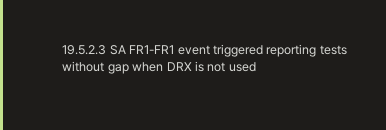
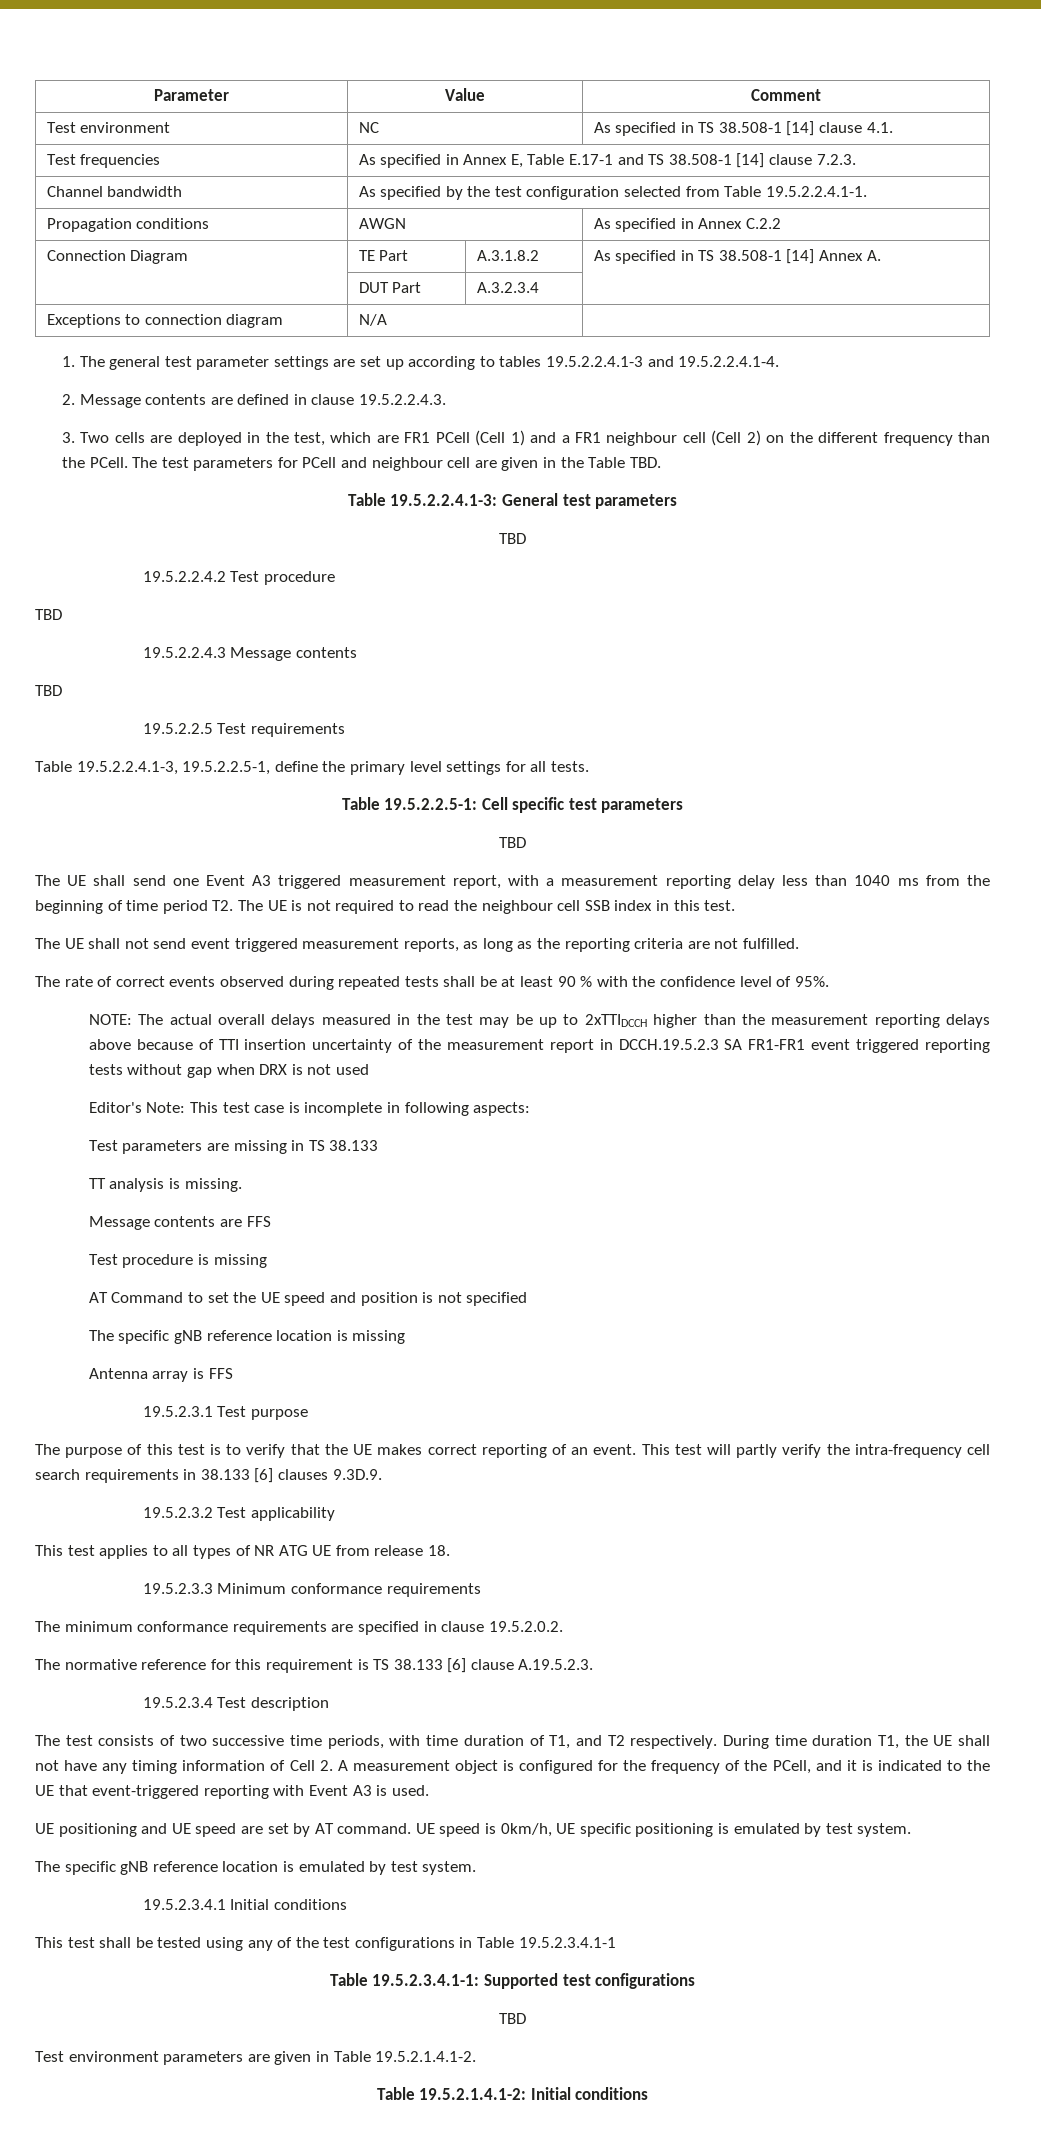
- 19.5.2.3 SA FR1-FR1 event triggered reporting tests without gap when DRX is not used
+ Parameter | Value | Comment
+ Test environment | NC | As specified in TS 38.508-1 [14] clause 4.1.
+ Test frequencies | As specified in Annex E, Table E.17-1 and TS 38.508-1 [14] clause 7.2.3.
+ Channel bandwidth | As specified by the test configuration selected from Table 19.5.2.2.4.1-1.
+ Propagation conditions | AWGN | As specified in Annex C.2.2
+ Connection Diagram | TE Part | A.3.1.8.2 | As specified in TS 38.508-1 [14] Annex A.
+ | DUT Part | A.3.2.3.4 |
+ Exceptions to connection diagram | N/A |
+ 1. The general test parameter settings are set up according to tables 19.5.2.2.4.1-3 and 19.5.2.2.4.1-4.
+ 2. Message contents are defined in clause 19.5.2.2.4.3.
+ 3. Two cells are deployed in the test, which are FR1 PCell (Cell 1) and a FR1 neighbour cell (Cell 2) on the different frequency than the PCell. The test parameters for PCell and neighbour cell are given in the Table TBD.
+ Table 19.5.2.2.4.1-3: General test parameters
+ TBD
+ 19.5.2.2.4.2 Test procedure
+ TBD
+ 19.5.2.2.4.3 Message contents
+ TBD
+ 19.5.2.2.5 Test requirements
+ Table 19.5.2.2.4.1-3, 19.5.2.2.5-1, define the primary level settings for all tests.
+ Table 19.5.2.2.5-1: Cell specific test parameters
+ TBD
+ The UE shall send one Event A3 triggered measurement report, with a measurement reporting delay less than 1040 ms from the beginning of time period T2. The UE is not required to read the neighbour cell SSB index in this test.
+ The UE shall not send event triggered measurement reports, as long as the reporting criteria are not fulfilled.
+ The rate of correct events observed during repeated tests shall be at least 90 % with the confidence level of 95%.
+ NOTE: The actual overall delays measured in the test may be up to 2xTTIDCCH higher than the measurement reporting delays above because of TTI insertion uncertainty of the measurement report in DCCH.19.5.2.3 SA FR1-FR1 event triggered reporting tests without gap when DRX is not used
+ Editor's Note: This test case is incomplete in following aspects:
+ Test parameters are missing in TS 38.133
+ TT analysis is missing.
+ Message contents are FFS
+ Test procedure is missing
+ AT Command to set the UE speed and position is not specified
+ The specific gNB reference location is missing
+ Antenna array is FFS
+ 19.5.2.3.1 Test purpose
+ The purpose of this test is to verify that the UE makes correct reporting of an event. This test will partly verify the intra-frequency cell search requirements in 38.133 [6] clauses 9.3D.9.
+ 19.5.2.3.2 Test applicability
+ This test applies to all types of NR ATG UE from release 18.
+ 19.5.2.3.3 Minimum conformance requirements
+ The minimum conformance requirements are specified in clause 19.5.2.0.2.
+ The normative reference for this requirement is TS 38.133 [6] clause A.19.5.2.3.
+ 19.5.2.3.4 Test description
+ The test consists of two successive time periods, with time duration of T1, and T2 respectively. During time duration T1, the UE shall not have any timing information of Cell 2. A measurement object is configured for the frequency of the PCell, and it is indicated to the UE that event-triggered reporting with Event A3 is used.
+ UE positioning and UE speed are set by AT command. UE speed is 0km/h, UE specific positioning is emulated by test system.
+ The specific gNB reference location is emulated by test system.
+ 19.5.2.3.4.1 Initial conditions
+ This test shall be tested using any of the test configurations in Table 19.5.2.3.4.1-1
+ Table 19.5.2.3.4.1-1: Supported test configurations
+ TBD
+ Test environment parameters are given in Table 19.5.2.1.4.1-2.
+ Table 19.5.2.1.4.1-2: Initial conditions

